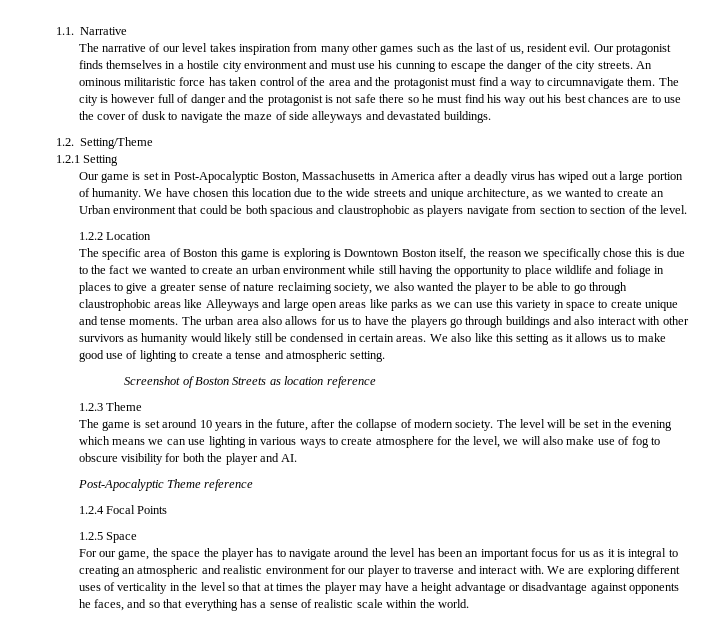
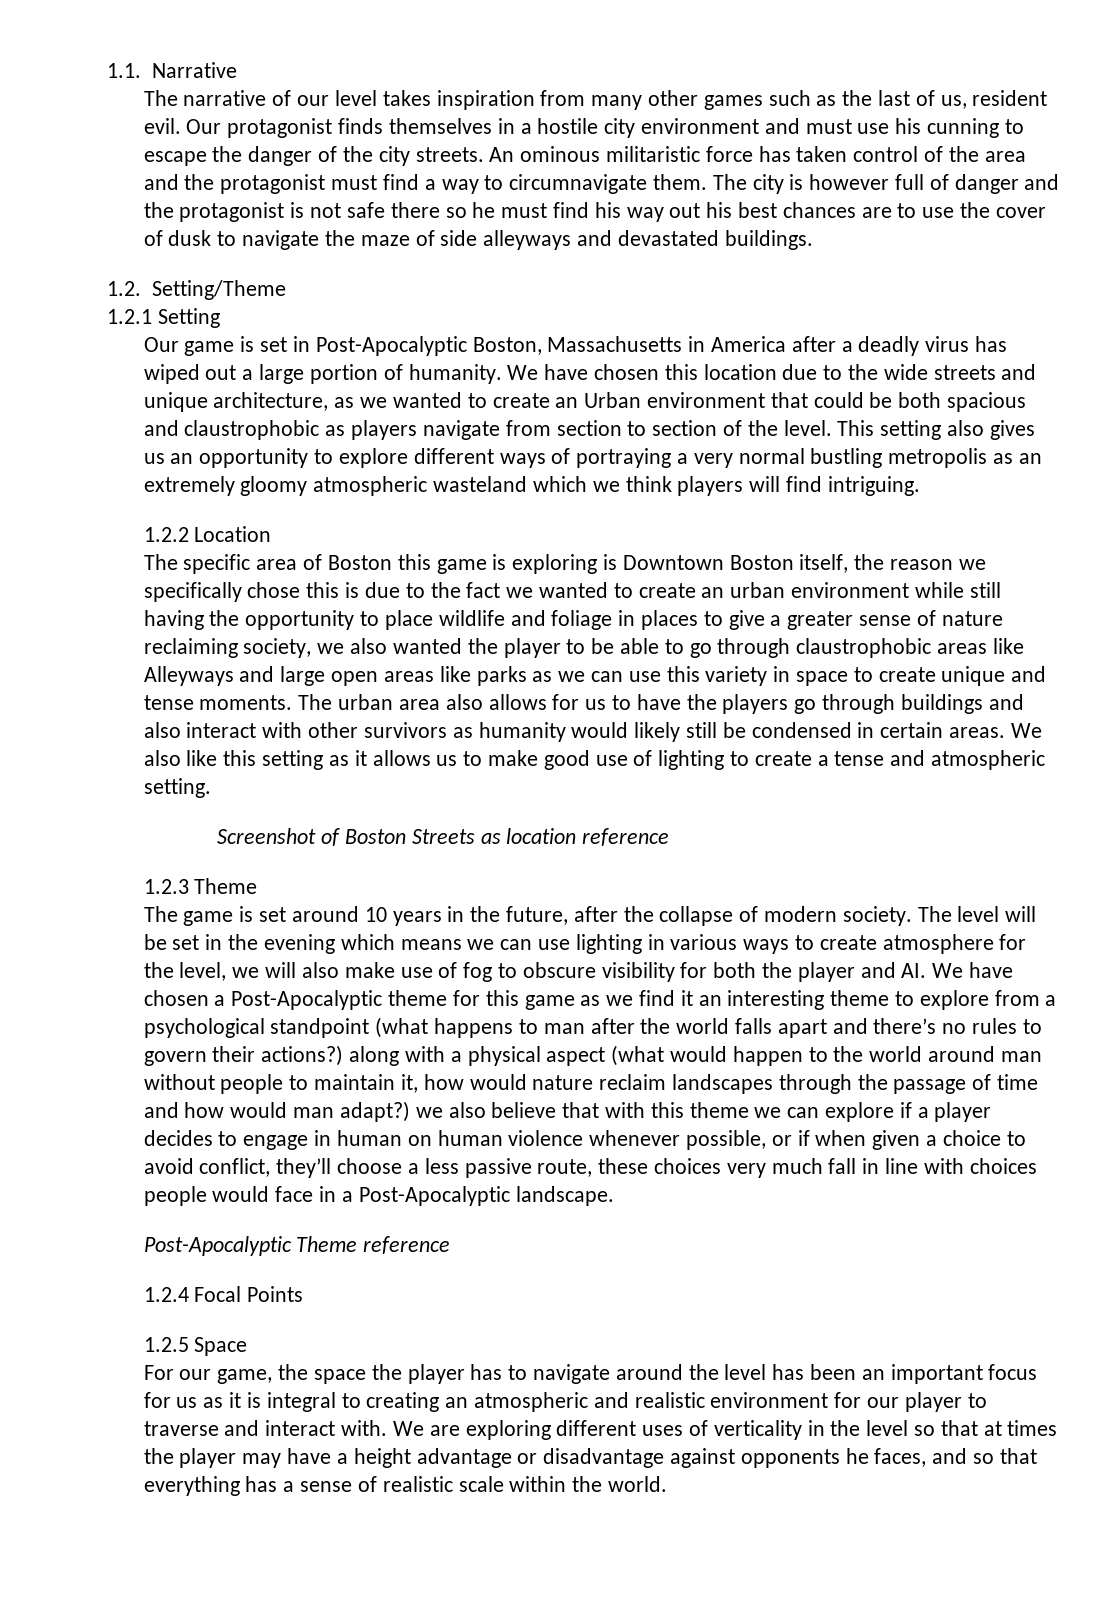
+ This setting also gives us an opportunity to explore different ways of portraying a very normal bustling metropolis as an extremely gloomy atmospheric wasteland which we think players will find intriguing.
- The level will be set in the evening which means we can use lighting in various ways to create atmosphere for the level, we will also make use of fog to obscure visibility for both the player and AI.
+ The level will be set in the evening which means we can use lighting in various ways to create atmosphere for the level, we will also make use of fog to obscure visibility for both the player and AI. We have chosen a Post-Apocalyptic theme for this game as we find it an interesting theme to explore from a psychological standpoint (what happens to man after the world falls apart and there’s no rules to govern their actions?) along with a physical aspect (what would happen to the world around man without people to maintain it, how would nature reclaim landscapes through the passage of time and how would man adapt?) we also believe that with this theme we can explore if a player decides to engage in human on human violence whenever possible, or if when given a choice to avoid conflict, they’ll choose a less passive route, these choices very much fall in line with choices people would face in a Post-Apocalyptic landscape.

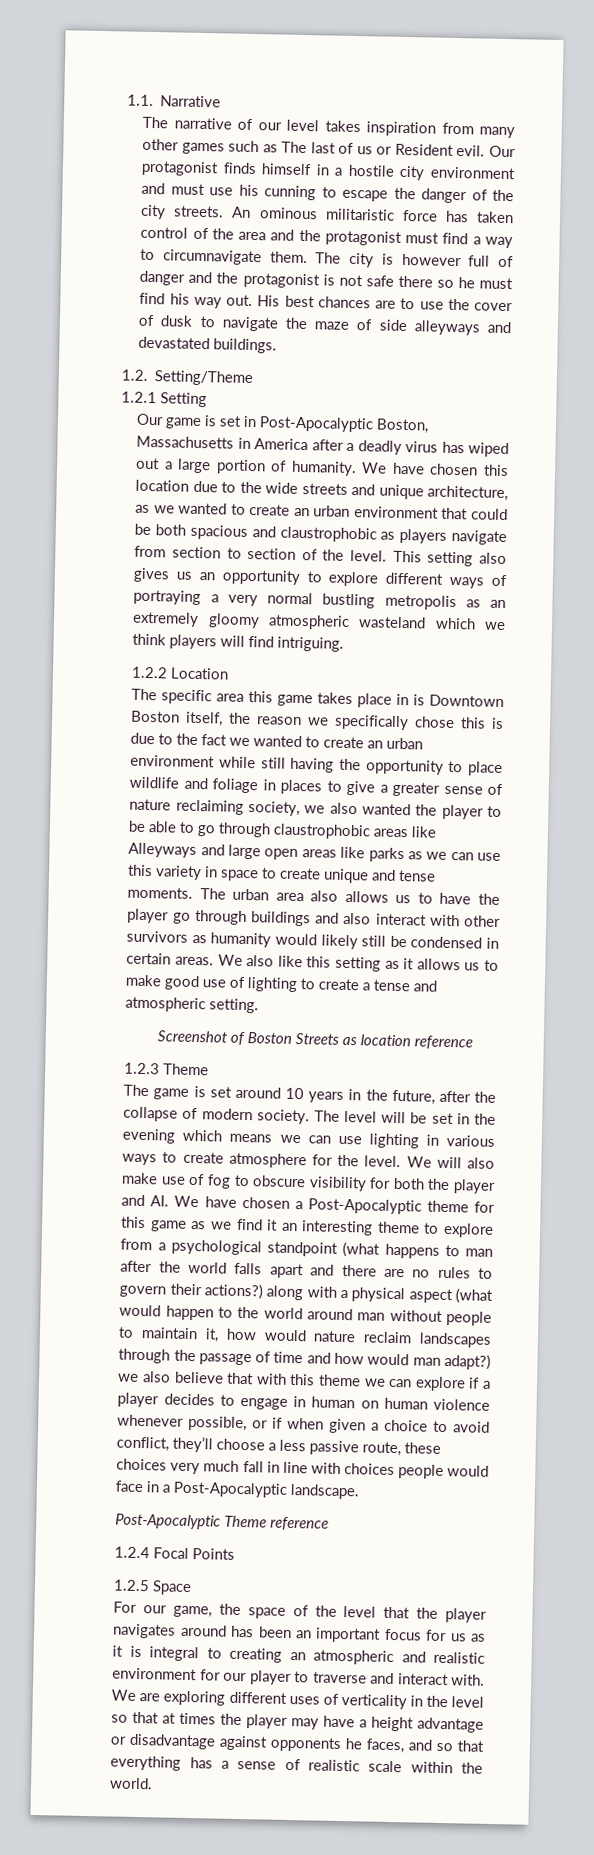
- The narrative of our level takes inspiration from many other games such as the last of us, resident evil.
+ The narrative of our level takes inspiration from many other games such as The last of us or Resident evil.
- Our protagonist finds themselves in a hostile city environment and must use his cunning to escape the danger of the city streets.
+ Our protagonist finds himself in a hostile city environment and must use his cunning to escape the danger of the city streets.
- The city is however full of danger and the protagonist is not safe there so he must find his way out his best chances are to use the cover of dusk to navigate the maze of side alleyways and devastated buildings.
+ The city is however full of danger and the protagonist is not safe there so he must find his way out. His best chances are to use the cover of dusk to navigate the maze of side alleyways and devastated buildings.
- We have chosen this location due to the wide streets and unique architecture, as we wanted to create an Urban environment that could be both spacious and claustrophobic as players navigate from section to section of the level.
+ We have chosen this location due to the wide streets and unique architecture, as we wanted to create an urban environment that could be both spacious and claustrophobic as players navigate from section to section of the level.
- The specific area of Boston this game is exploring is Downtown Boston itself, the reason we specifically chose this is due to the fact we wanted to create an urban environment while still having the opportunity to place wildlife and foliage in places to give a greater sense of nature reclaiming society, we also wanted the player to be able to go through claustrophobic areas like Alleyways and large open areas like parks as we can use this variety in space to create unique and tense moments.
+ The specific area this game takes place in is Downtown Boston itself, the reason we specifically chose this is due to the fact we wanted to create an urban environment while still having the opportunity to place wildlife and foliage in places to give a greater sense of nature reclaiming society, we also wanted the player to be able to go through claustrophobic areas like Alleyways and large open areas like parks as we can use this variety in space to create unique and tense moments.
- The urban area also allows for us to have the players go through buildings and also interact with other survivors as humanity would likely still be condensed in certain areas.
+ The urban area also allows us to have the player go through buildings and also interact with other survivors as humanity would likely still be condensed in certain areas.
- The level will be set in the evening which means we can use lighting in various ways to create atmosphere for the level, we will also make use of fog to obscure visibility for both the player and AI. We have chosen a Post-Apocalyptic theme for this game as we find it an interesting theme to explore from a psychological standpoint (what happens to man after the world falls apart and there’s no rules to govern their actions?) along with a physical aspect (what would happen to the world around man without people to maintain it, how would nature reclaim landscapes through the passage of time and how would man adapt?) we also believe that with this theme we can explore if a player decides to engage in human on human violence whenever possible, or if when given a choice to avoid conflict, they’ll choose a less passive route, these choices very much fall in line with choices people would face in a Post-Apocalyptic landscape.
+ The level will be set in the evening which means we can use lighting in various ways to create atmosphere for the level. We will also make use of fog to obscure visibility for both the player and AI. We have chosen a Post-Apocalyptic theme for this game as we find it an interesting theme to explore from a psychological standpoint (what happens to man after the world falls apart and there are no rules to govern their actions?) along with a physical aspect (what would happen to the world around man without people to maintain it, how would nature reclaim landscapes through the passage of time and how would man adapt?) we also believe that with this theme we can explore if a player decides to engage in human on human violence whenever possible, or if when given a choice to avoid conflict, they’ll choose a less passive route, these choices very much fall in line with choices people would face in a Post-Apocalyptic landscape.
- For our game, the space the player has to navigate around the level has been an important focus for us as it is integral to creating an atmospheric and realistic environment for our player to traverse and interact with.
+ For our game, the space of the level that the player navigates around has been an important focus for us as it is integral to creating an atmospheric and realistic environment for our player to traverse and interact with.

